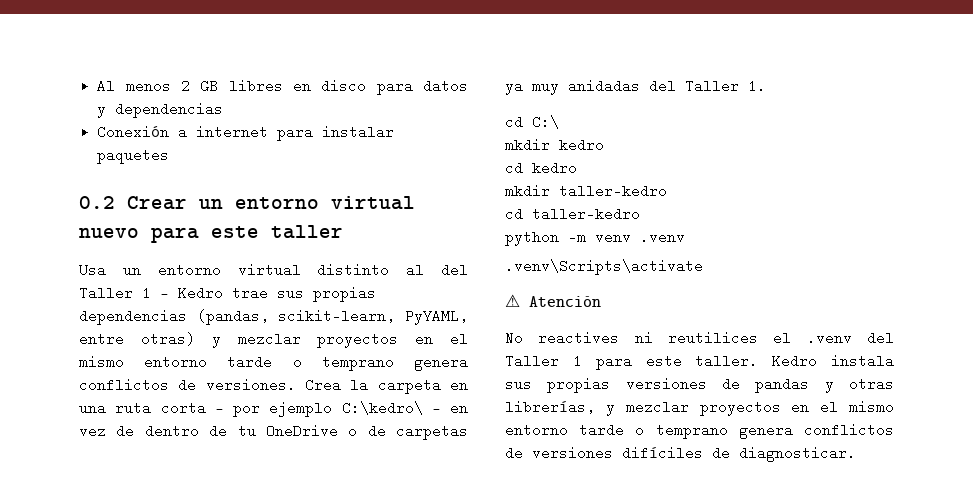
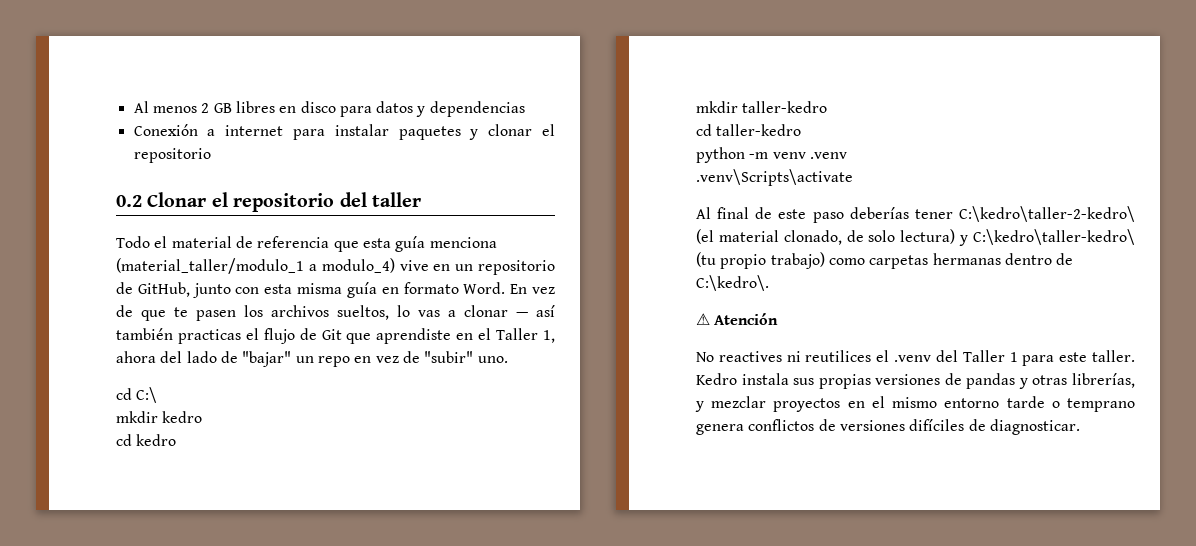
- Conexión a internet para instalar paquetes
- 0.2 Crear un entorno virtual nuevo para este taller
- Usa un entorno virtual distinto al del Taller 1 — Kedro trae sus propias dependencias (pandas, scikit-learn, PyYAML, entre otras) y mezclar proyectos en el mismo entorno tarde o temprano genera conflictos de versiones. Crea la carpeta en una ruta corta — por ejemplo C:\kedro\ — en vez de dentro de tu OneDrive o de carpetas ya muy anidadas del Taller 1.
+ Conexión a internet para instalar paquetes y clonar el repositorio
+ 0.2 Clonar el repositorio del taller
+ Todo el material de referencia que esta guía menciona (material_taller/modulo_1 a modulo_4) vive en un repositorio de GitHub, junto con esta misma guía en formato Word. En vez de que te pasen los archivos sueltos, lo vas a clonar — así también practicas el flujo de Git que aprendiste en el Taller 1, ahora del lado de "bajar" un repo en vez de "subir" uno.
+ Al final de este paso deberías tener C:\kedro\taller-2-kedro\ (el material clonado, de solo lectura) y C:\kedro\taller-kedro\ (tu propio trabajo) como carpetas hermanas dentro de C:\kedro\.

